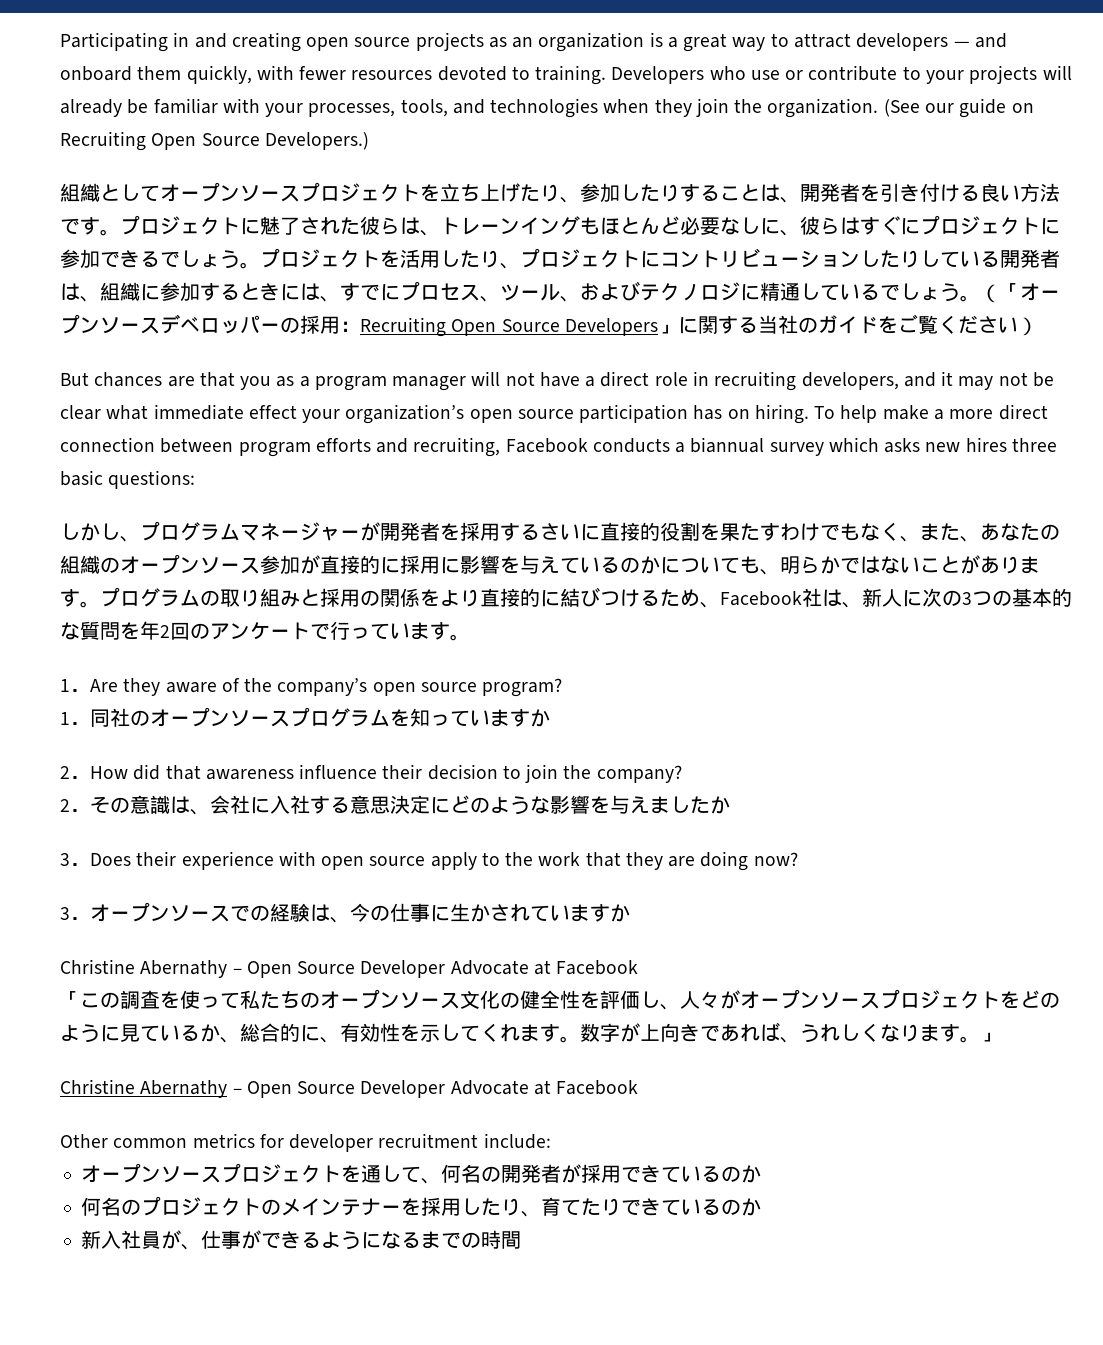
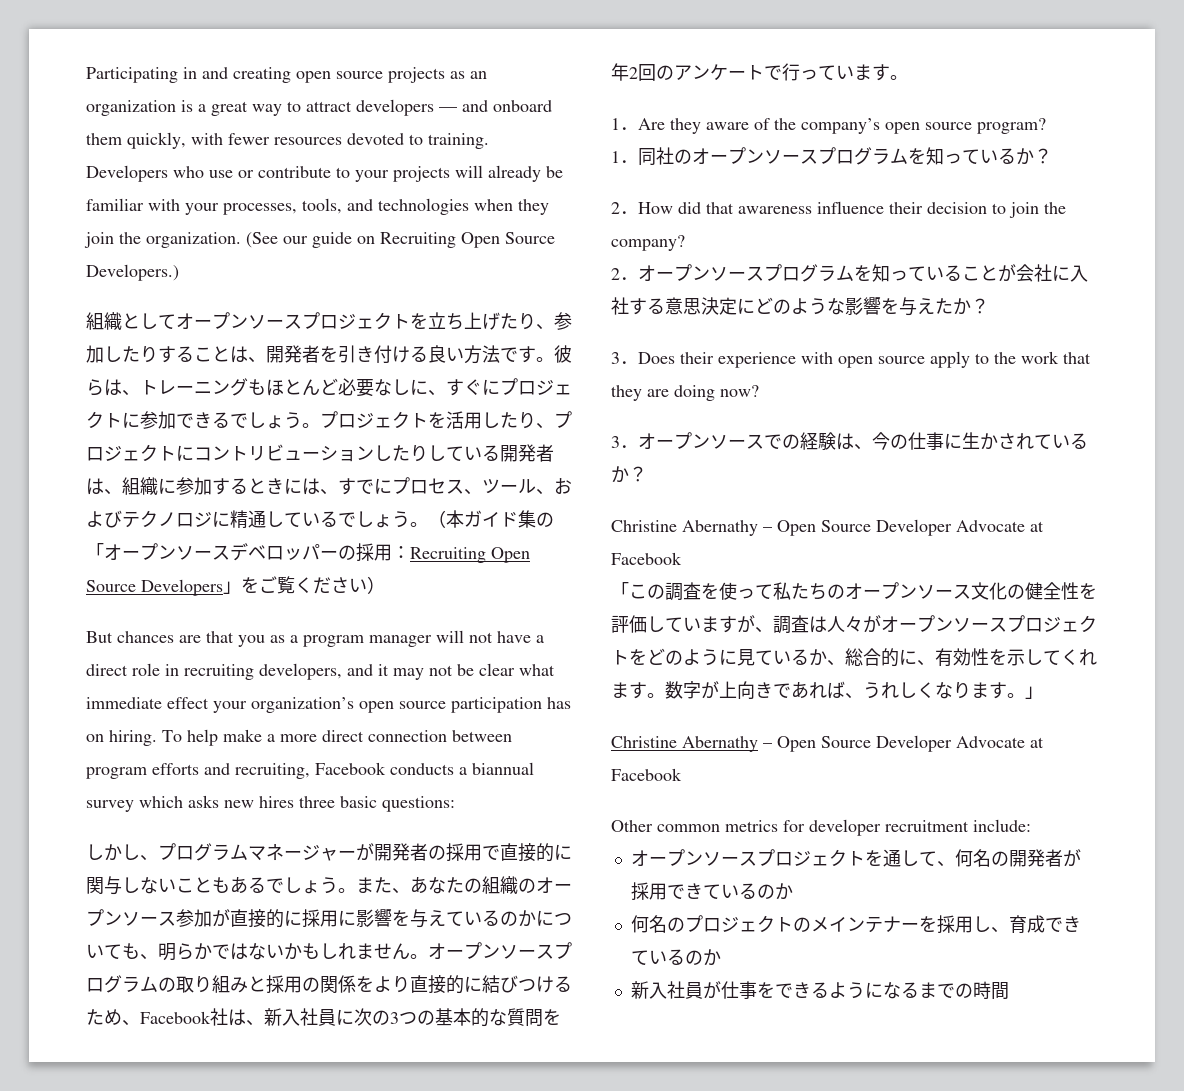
- プロジェクトに魅了された彼らは、トレーンイングもほとんど必要なしに、彼らはすぐにプロジェクトに参加できるでしょう。
+ 彼らは、トレーニングもほとんど必要なしに、すぐにプロジェクトに参加できるでしょう。
- （「オープンソースデベロッパーの採用：Recruiting Open Source Developers」に関する当社のガイドをご覧ください）
+ （本ガイド集の「オープンソースデベロッパーの採用：Recruiting Open Source Developers」をご覧ください）
- しかし、プログラムマネージャーが開発者を採用するさいに直接的役割を果たすわけでもなく、また、あなたの組織のオープンソース参加が直接的に採用に影響を与えているのかについても、明らかではないことがあります。プログラムの取り組みと採用の関係をより直接的に結びつけるため、Facebook社は、新人に次の3つの基本的な質問を年2回のアンケートで行っています。
+ しかし、プログラムマネージャーが開発者の採用で直接的に関与しないこともあるでしょう。また、あなたの組織のオープンソース参加が直接的に採用に影響を与えているのかについても、明らかではないかもしれません。オープンソースプログラムの取り組みと採用の関係をより直接的に結びつけるため、Facebook社は、新入社員に次の3つの基本的な質問を年2回のアンケートで行っています。
- 1．同社のオープンソースプログラムを知っていますか
+ 1．同社のオープンソースプログラムを知っているか？
- 2．その意識は、会社に入社する意思決定にどのような影響を与えましたか
+ 2．オープンソースプログラムを知っていることが会社に入社する意思決定にどのような影響を与えたか？
- 3．オープンソースでの経験は、今の仕事に生かされていますか
+ 3．オープンソースでの経験は、今の仕事に生かされているか？
- 「この調査を使って私たちのオープンソース文化の健全性を評価し、人々がオープンソースプロジェクトをどのように見ているか、総合的に、有効性を示してくれます。
+ 「この調査を使って私たちのオープンソース文化の健全性を評価していますが、調査は人々がオープンソースプロジェクトをどのように見ているか、総合的に、有効性を示してくれます。
- 何名のプロジェクトのメインテナーを採用したり、育てたりできているのか
+ 何名のプロジェクトのメインテナーを採用し、育成できているのか
- 新入社員が、仕事ができるようになるまでの時間
+ 新入社員が仕事をできるようになるまでの時間

